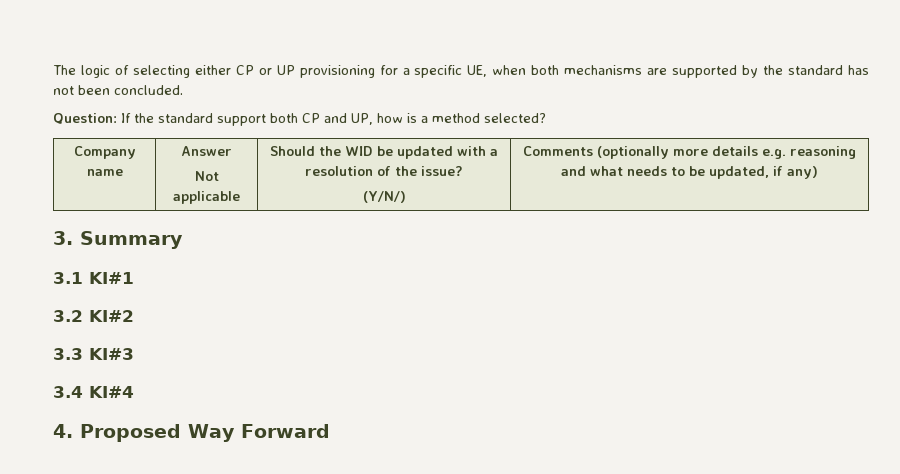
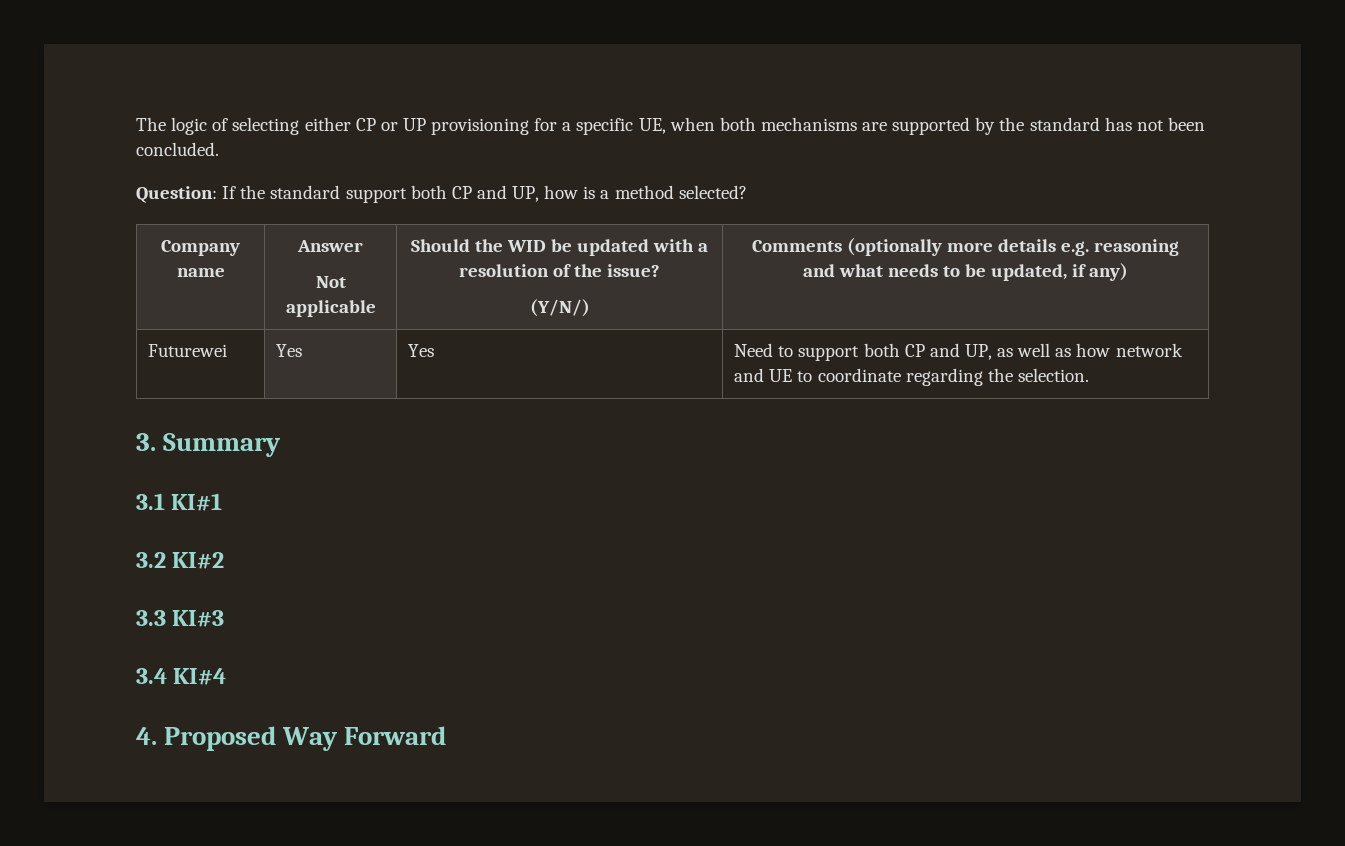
+ Futurewei | Yes | Yes | Need to support both CP and UP, as well as how network and UE to coordinate regarding the selection.

